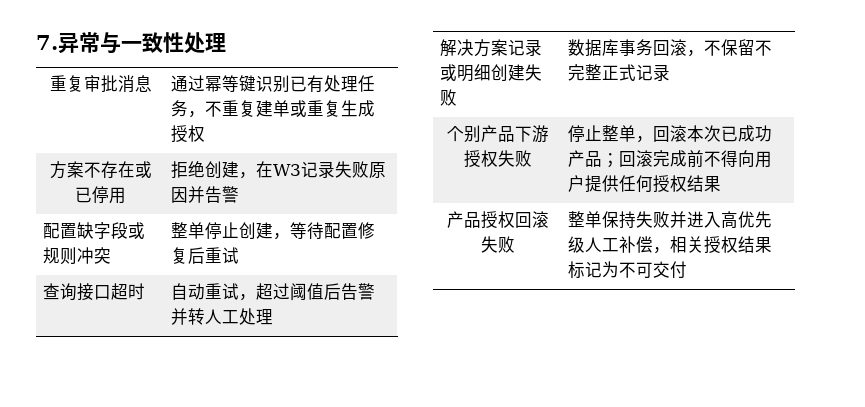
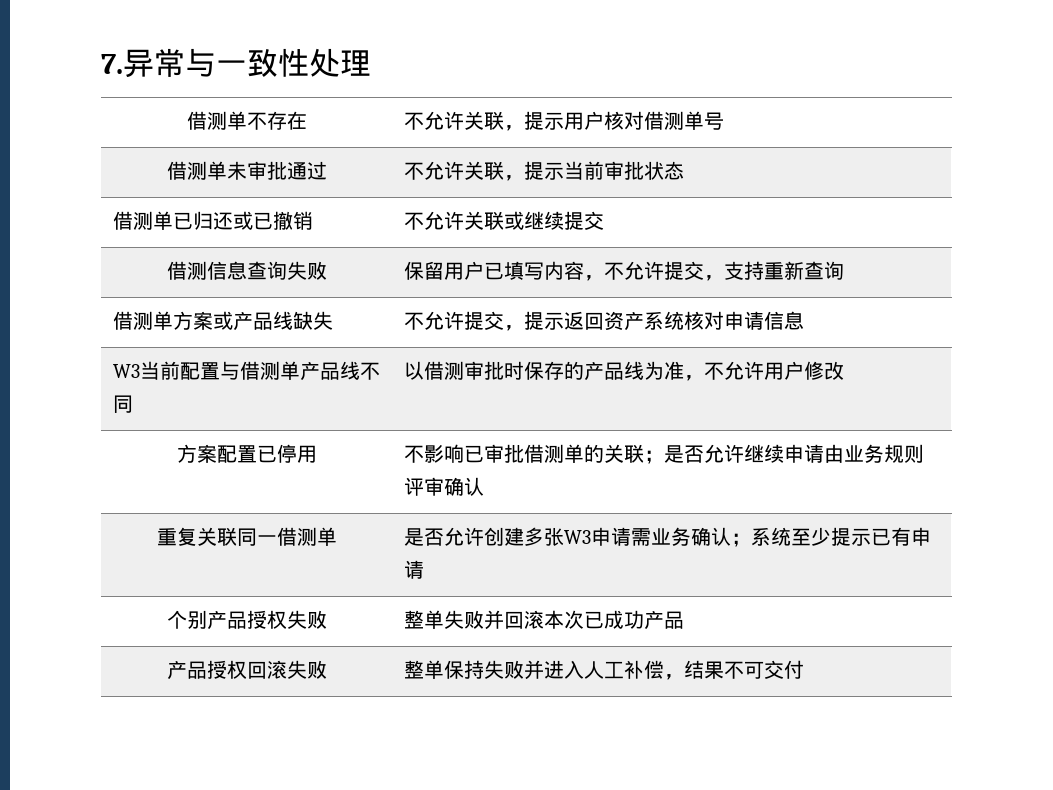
- 重复审批消息 | 通过幂等键识别已有处理任务，不重复建单或重复生成授权
- 方案不存在或已停用 | 拒绝创建，在W3记录失败原因并告警
- 配置缺字段或规则冲突 | 整单停止创建，等待配置修复后重试
- 查询接口超时 | 自动重试，超过阈值后告警并转人工处理
- 解决方案记录或明细创建失败 | 数据库事务回滚，不保留不完整正式记录
+ 借测单不存在 | 不允许关联，提示用户核对借测单号
+ 借测单未审批通过 | 不允许关联，提示当前审批状态
+ 借测单已归还或已撤销 | 不允许关联或继续提交
+ 借测信息查询失败 | 保留用户已填写内容，不允许提交，支持重新查询
+ 借测单方案或产品线缺失 | 不允许提交，提示返回资产系统核对申请信息
+ W3当前配置与借测单产品线不同 | 以借测审批时保存的产品线为准，不允许用户修改
+ 方案配置已停用 | 不影响已审批借测单的关联；是否允许继续申请由业务规则评审确认
+ 重复关联同一借测单 | 是否允许创建多张W3申请需业务确认；系统至少提示已有申请
- 个别产品下游授权失败 | 停止整单，回滚本次已成功产品；回滚完成前不得向用户提供任何授权结果
+ 个别产品授权失败 | 整单失败并回滚本次已成功产品
- 产品授权回滚失败 | 整单保持失败并进入高优先级人工补偿，相关授权结果标记为不可交付
+ 产品授权回滚失败 | 整单保持失败并进入人工补偿，结果不可交付

